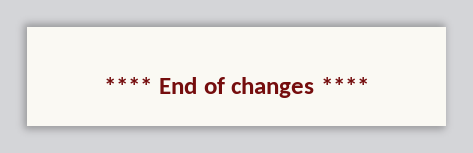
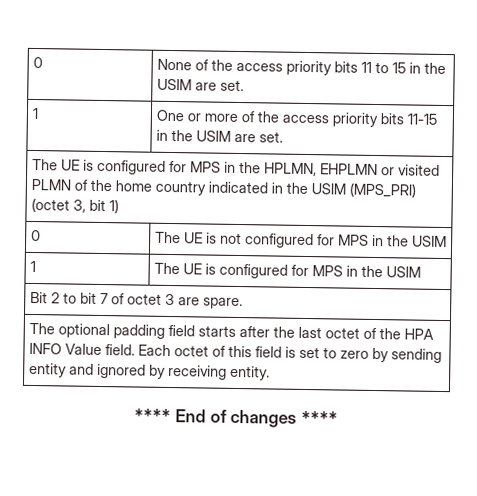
+ 0 | None of the access priority bits 11 to 15 in the USIM are set.
+ 1 | One or more of the access priority bits 11-15 in the USIM are set.
+ The UE is configured for MPS in the HPLMN, EHPLMN or visited PLMN of the home country indicated in the USIM (MPS_PRI) (octet 3, bit 1)
+ 0 | The UE is not configured for MPS in the USIM
+ 1 | The UE is configured for MPS in the USIM
+ Bit 2 to bit 7 of octet 3 are spare.
+ The optional padding field starts after the last octet of the HPA INFO Value field. Each octet of this field is set to zero by sending entity and ignored by receiving entity.

